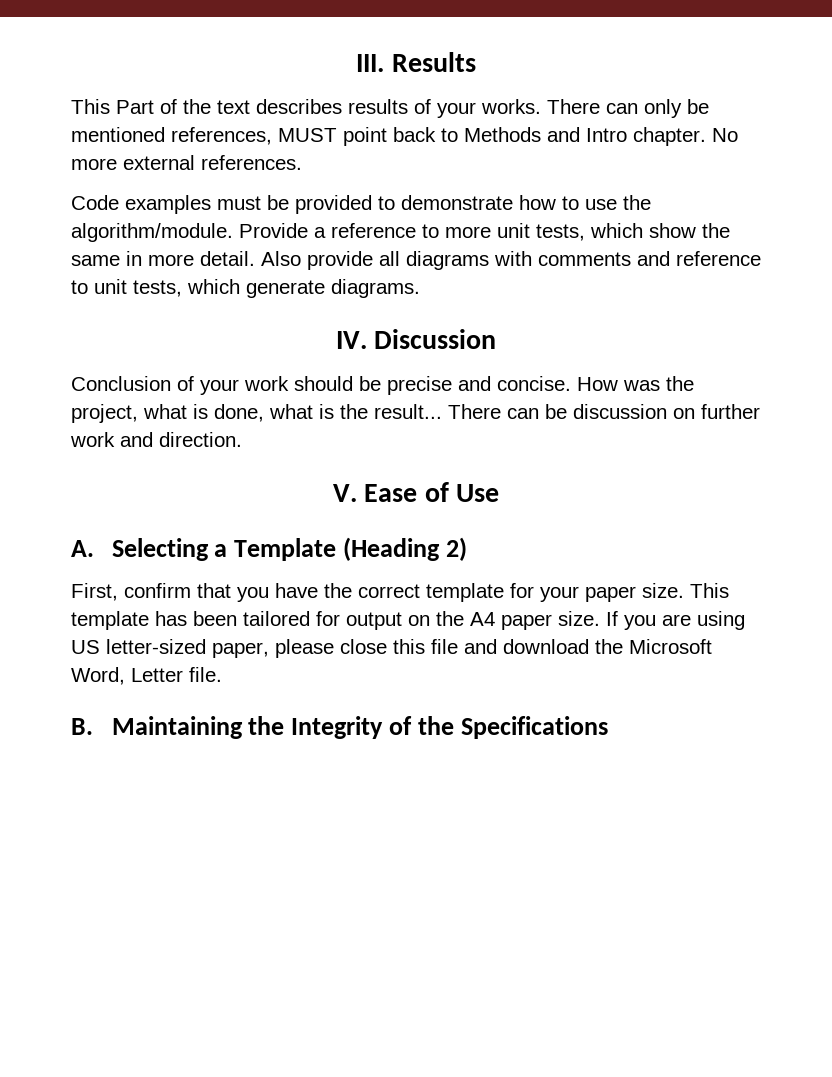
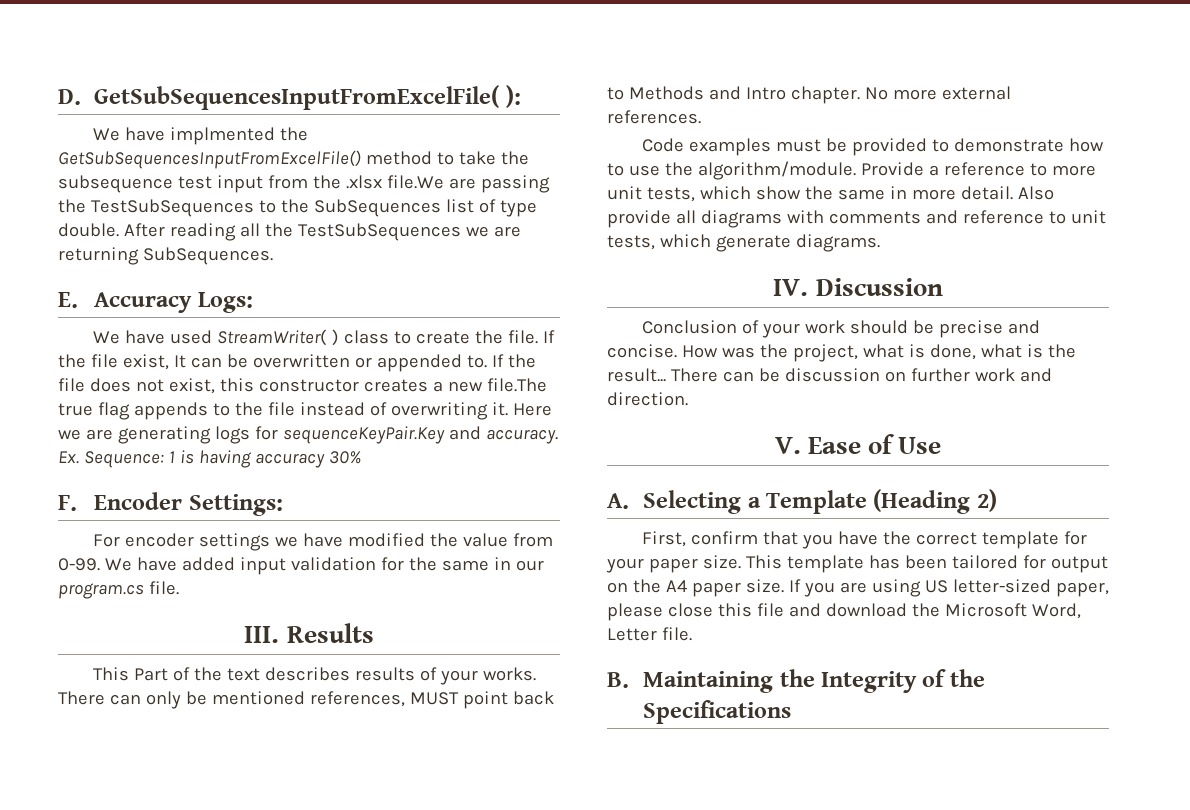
+ D. GetSubSequencesInputFromExcelFile( ):
+ We have implmented the GetSubSequencesInputFromExcelFile() method to take the subsequence test input from the .xlsx file.We are passing the TestSubSequences to the SubSequences list of type double. After reading all the TestSubSequences we are returning SubSequences.
+ E. Accuracy Logs:
+ We have used StreamWriter( ) class to create the file. If the file exist, It can be overwritten or appended to. If the file does not exist, this constructor creates a new file.The true flag appends to the file instead of overwriting it. Here we are generating logs for sequenceKeyPair.Key and accuracy. Ex. Sequence: 1 is having accuracy 30%
+ F. Encoder Settings:
+ For encoder settings we have modified the value from 0-99. We have added input validation for the same in our program.cs file.

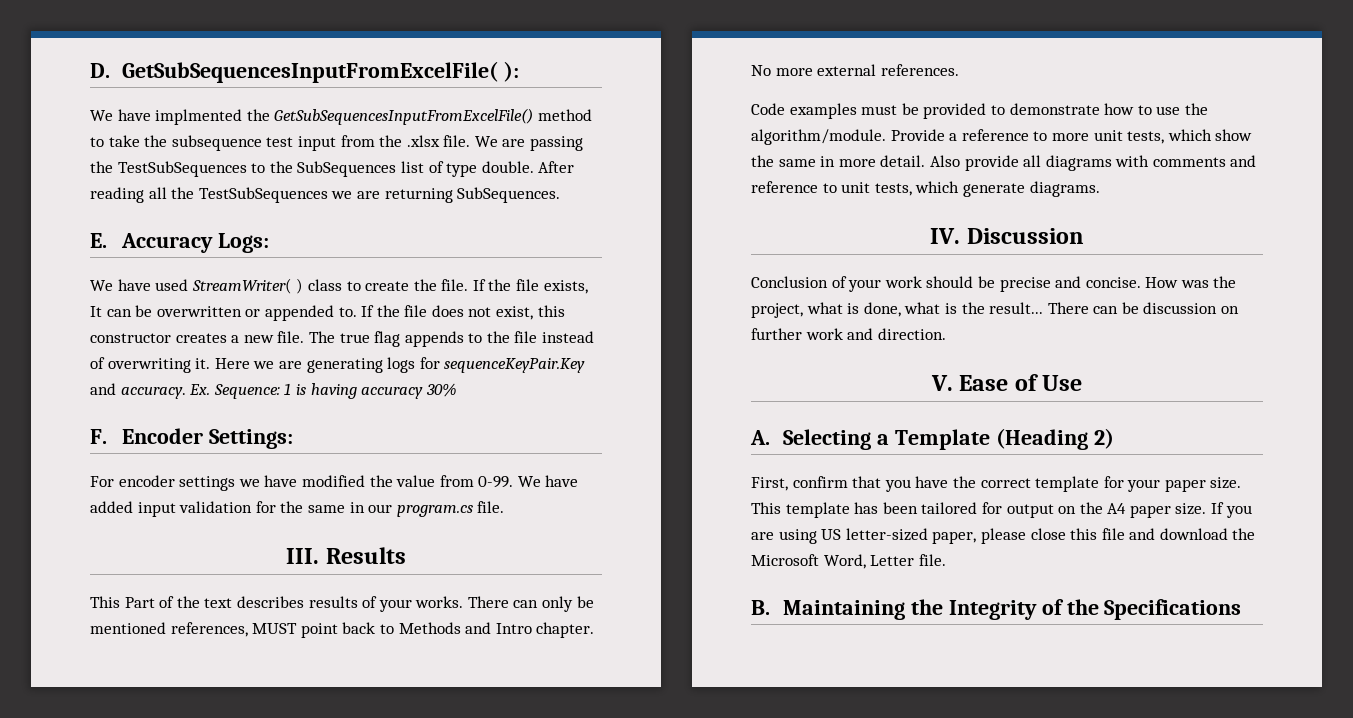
- We have implmented the GetSubSequencesInputFromExcelFile() method to take the subsequence test input from the .xlsx file.We are passing the TestSubSequences to the SubSequences list of type double.
+ We have implmented the GetSubSequencesInputFromExcelFile() method to take the subsequence test input from the .xlsx file. We are passing the TestSubSequences to the SubSequences list of type double.
- If the file exist, It can be overwritten or appended to.
+ If the file exists, It can be overwritten or appended to.
- If the file does not exist, this constructor creates a new file.The true flag appends to the file instead of overwriting it.
+ If the file does not exist, this constructor creates a new file. The true flag appends to the file instead of overwriting it.

